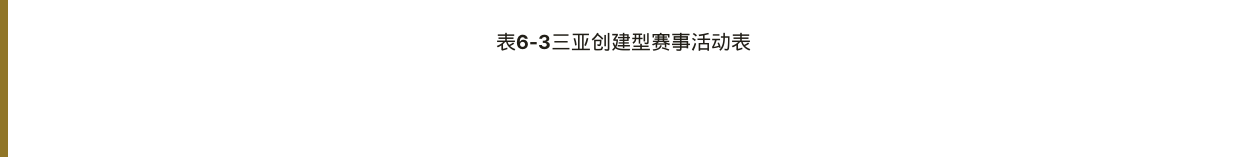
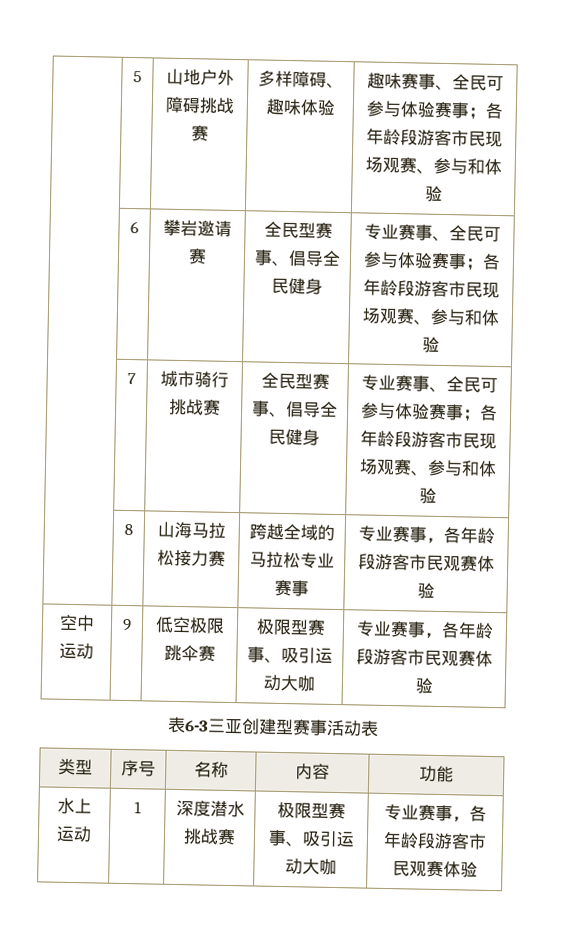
+ | 5 | 山地户外障碍挑战赛 | 多样障碍、趣味体验 | 趣味赛事、全民可参与体验赛事；各年龄段游客市民现场观赛、参与和体验
+ | 6 | 攀岩邀请赛 | 全民型赛事、倡导全民健身 | 专业赛事、全民可参与体验赛事；各年龄段游客市民现场观赛、参与和体验
+ | 7 | 城市骑行挑战赛 | 全民型赛事、倡导全民健身 | 专业赛事、全民可参与体验赛事；各年龄段游客市民现场观赛、参与和体验
+ | 8 | 山海马拉松接力赛 | 跨越全域的马拉松专业赛事 | 专业赛事，各年龄段游客市民观赛体验
+ 空中运动 | 9 | 低空极限跳伞赛 | 极限型赛事、吸引运动大咖 | 专业赛事，各年龄段游客市民观赛体验
+ 类型 | 序号 | 名称 | 内容 | 功能
+ 水上运动 | 1 | 深度潜水挑战赛 | 极限型赛事、吸引运动大咖 | 专业赛事，各年龄段游客市民观赛体验

